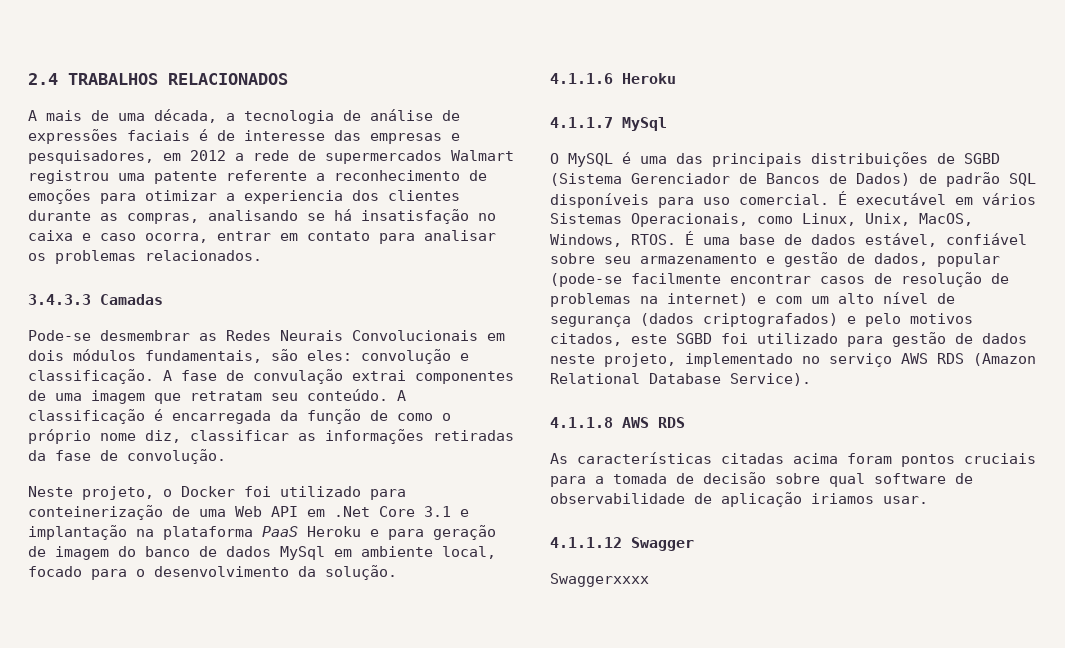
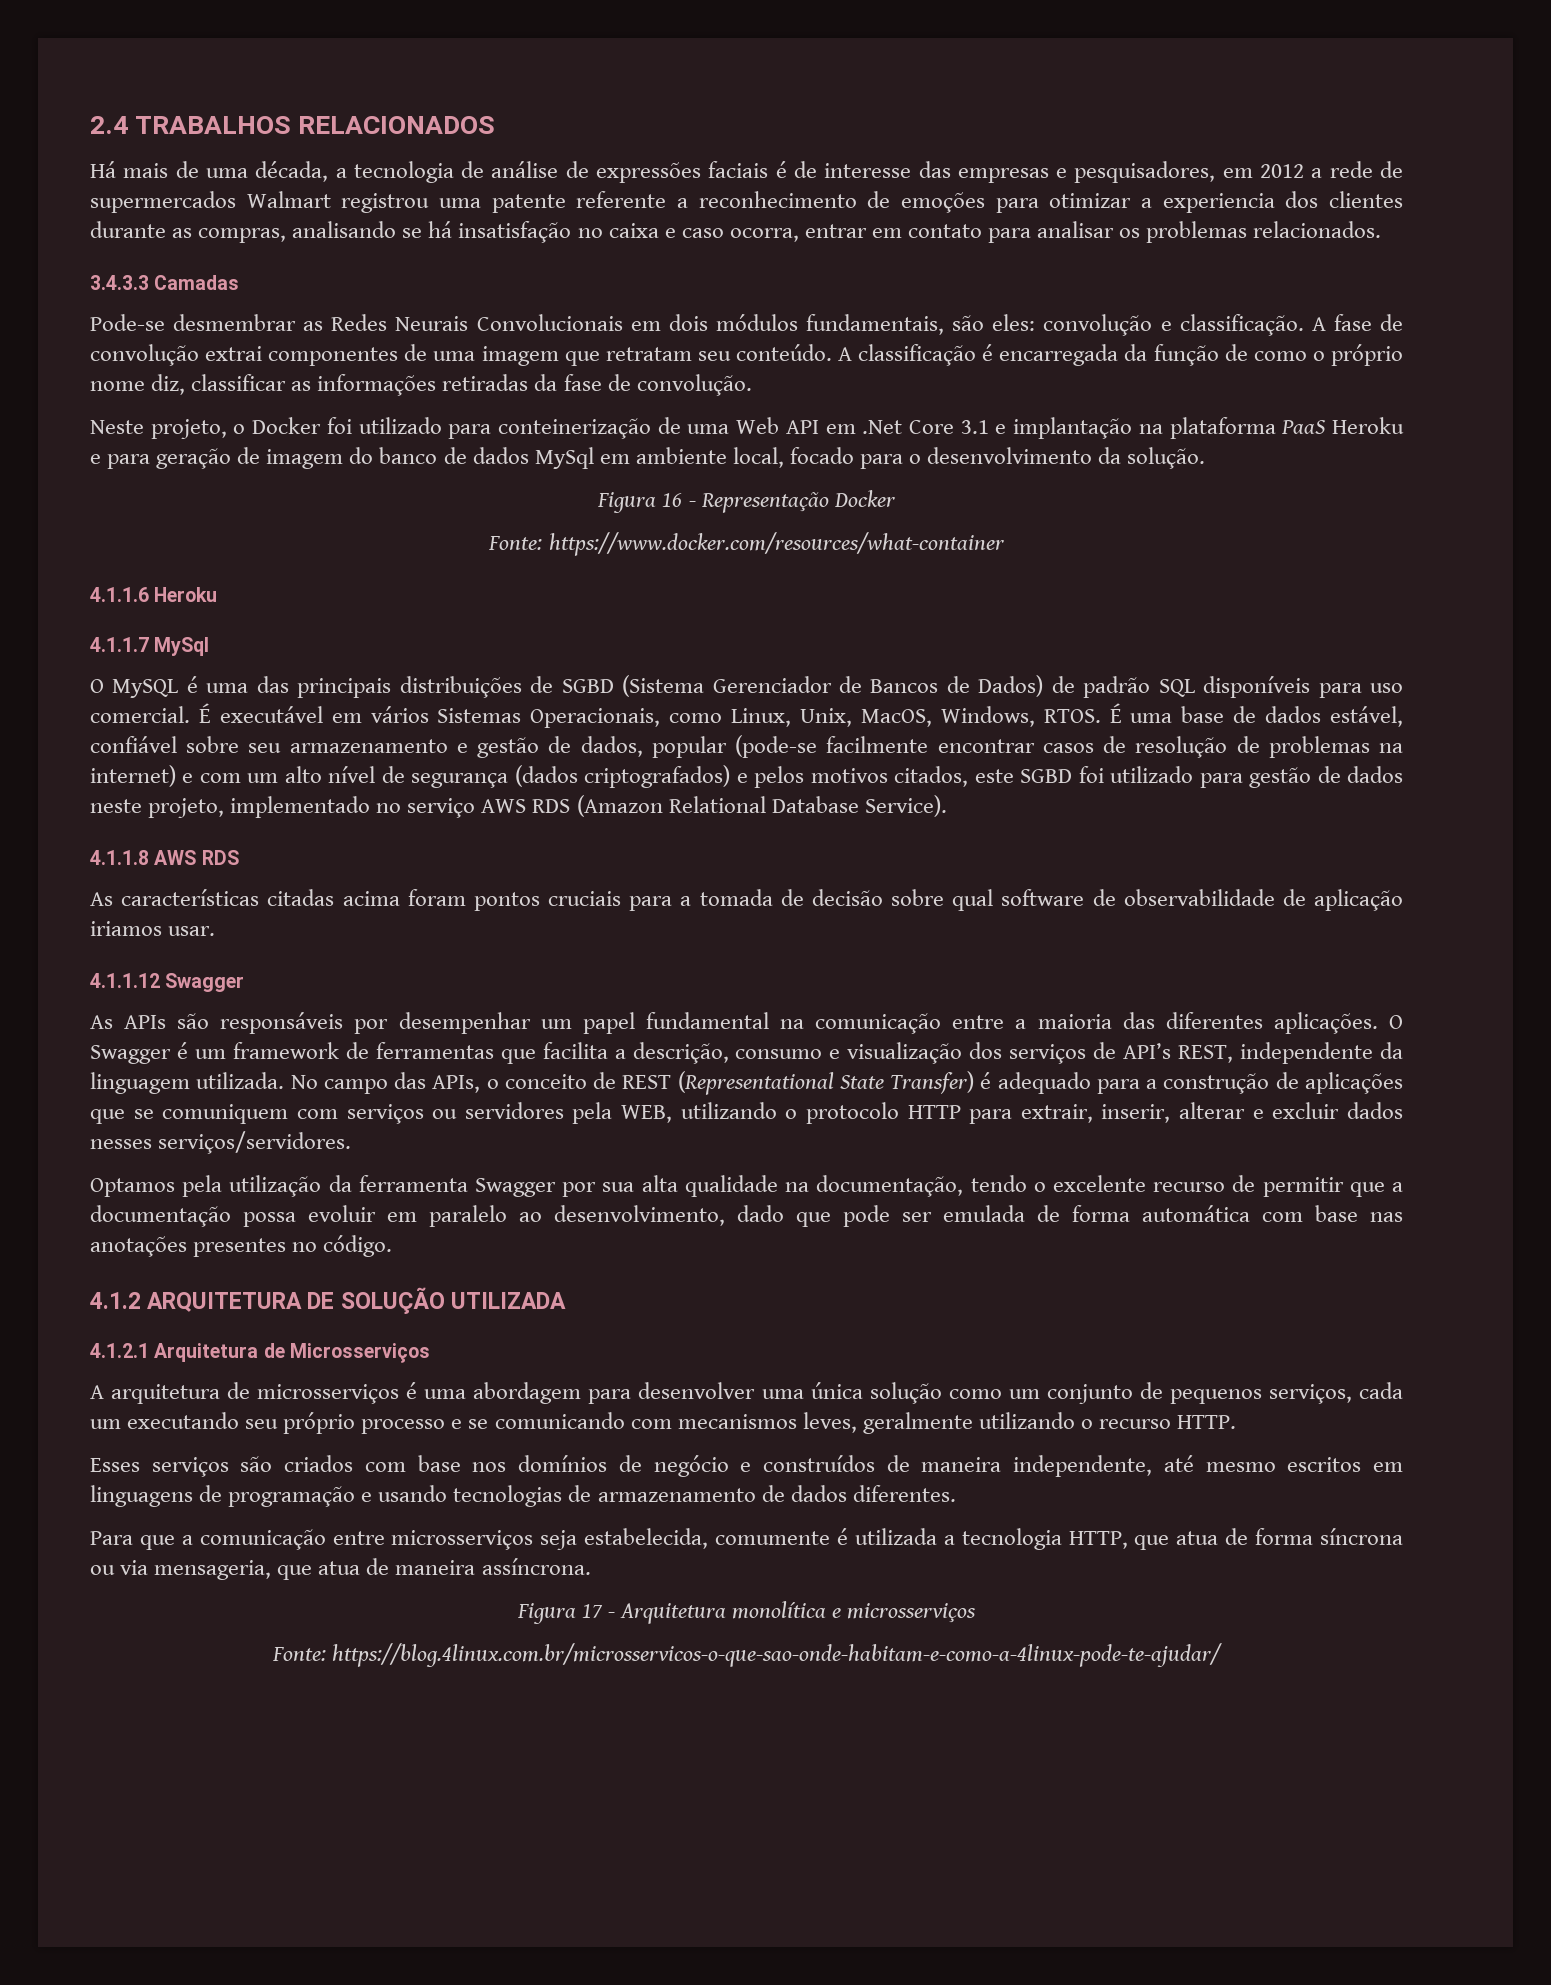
- A mais de uma década, a tecnologia de análise de expressões faciais é de interesse das empresas e pesquisadores, em 2012 a rede de supermercados Walmart registrou uma patente referente a reconhecimento de emoções para otimizar a experiencia dos clientes durante as compras, analisando se há insatisfação no caixa e caso ocorra, entrar em contato para analisar os problemas relacionados.
+ Há mais de uma década, a tecnologia de análise de expressões faciais é de interesse das empresas e pesquisadores, em 2012 a rede de supermercados Walmart registrou uma patente referente a reconhecimento de emoções para otimizar a experiencia dos clientes durante as compras, analisando se há insatisfação no caixa e caso ocorra, entrar em contato para analisar os problemas relacionados.
- A fase de convulação extrai componentes de uma imagem que retratam seu conteúdo.
+ A fase de convolução extrai componentes de uma imagem que retratam seu conteúdo.
+ Figura 16 - Representação Docker
+ Fonte: https://www.docker.com/resources/what-container
- É uma base de dados estável, confiável sobre seu armazenamento e gestão de dados, popular (pode-se facilmente encontrar casos de resolução de problemas na internet) e com um alto nível de segurança (dados criptografados) e pelo motivos citados, este SGBD foi utilizado para gestão de dados neste projeto, implementado no serviço AWS RDS (Amazon Relational Database Service).
+ É uma base de dados estável, confiável sobre seu armazenamento e gestão de dados, popular (pode-se facilmente encontrar casos de resolução de problemas na internet) e com um alto nível de segurança (dados criptografados) e pelos motivos citados, este SGBD foi utilizado para gestão de dados neste projeto, implementado no serviço AWS RDS (Amazon Relational Database Service).
- Swaggerxxxx
+ As APIs são responsáveis por desempenhar um papel fundamental na comunicação entre a maioria das diferentes aplicações. O Swagger é um framework de ferramentas que facilita a descrição, consumo e visualização dos serviços de API’s REST, independente da linguagem utilizada. No campo das APIs, o conceito de REST (Representational State Transfer) é adequado para a construção de aplicações que se comuniquem com serviços ou servidores pela WEB, utilizando o protocolo HTTP para extrair, inserir, alterar e excluir dados nesses serviços/servidores.
+ Optamos pela utilização da ferramenta Swagger por sua alta qualidade na documentação, tendo o excelente recurso de permitir que a documentação possa evoluir em paralelo ao desenvolvimento, dado que pode ser emulada de forma automática com base nas anotações presentes no código.
+ 4.1.2 ARQUITETURA DE SOLUÇÃO UTILIZADA
+ 4.1.2.1 Arquitetura de Microsserviços
+ A arquitetura de microsserviços é uma abordagem para desenvolver uma única solução como um conjunto de pequenos serviços, cada um executando seu próprio processo e se comunicando com mecanismos leves, geralmente utilizando o recurso HTTP.
+ Esses serviços são criados com base nos domínios de negócio e construídos de maneira independente, até mesmo escritos em linguagens de programação e usando tecnologias de armazenamento de dados diferentes.
+ Para que a comunicação entre microsserviços seja estabelecida, comumente é utilizada a tecnologia HTTP, que atua de forma síncrona ou via mensageria, que atua de maneira assíncrona.
+ Figura 17 - Arquitetura monolítica e microsserviços
+ Fonte: https://blog.4linux.com.br/microsservicos-o-que-sao-onde-habitam-e-como-a-4linux-pode-te-ajudar/

